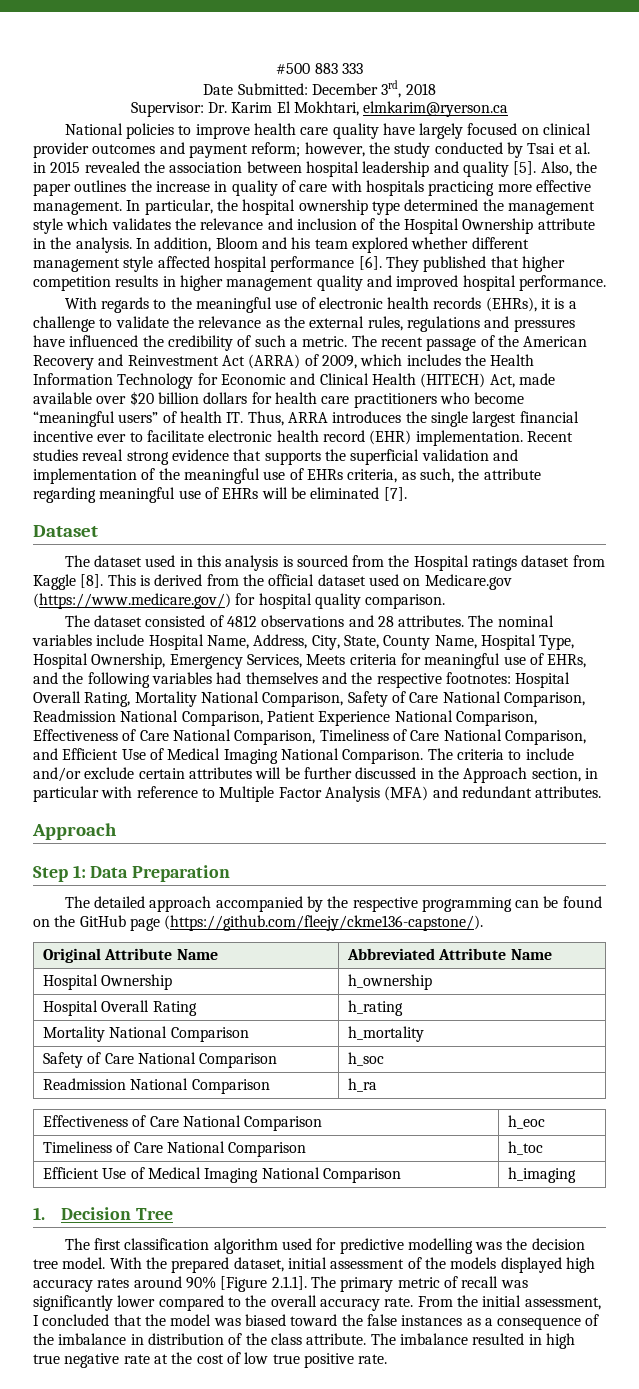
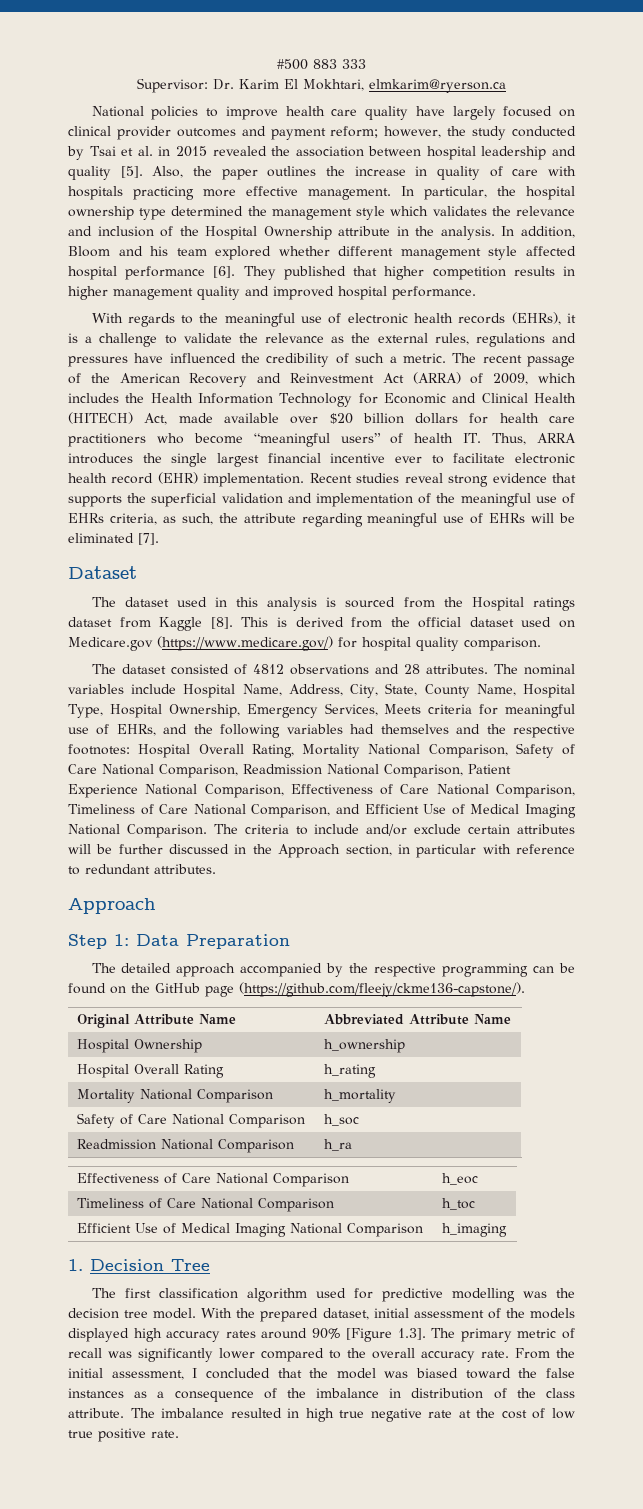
- Date Submitted: December 3rd, 2018
- The criteria to include and/or exclude certain attributes will be further discussed in the Approach section, in particular with reference to Multiple Factor Analysis (MFA) and redundant attributes.
+ The criteria to include and/or exclude certain attributes will be further discussed in the Approach section, in particular with reference to redundant attributes.
- With the prepared dataset, initial assessment of the models displayed high accuracy rates around 90% [Figure 2.1.1]. The primary metric of recall was significantly lower compared to the overall accuracy rate.
+ With the prepared dataset, initial assessment of the models displayed high accuracy rates around 90% [Figure 1.3]. The primary metric of recall was significantly lower compared to the overall accuracy rate.

